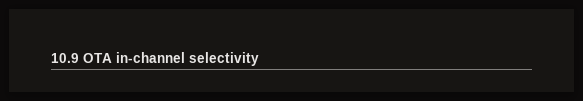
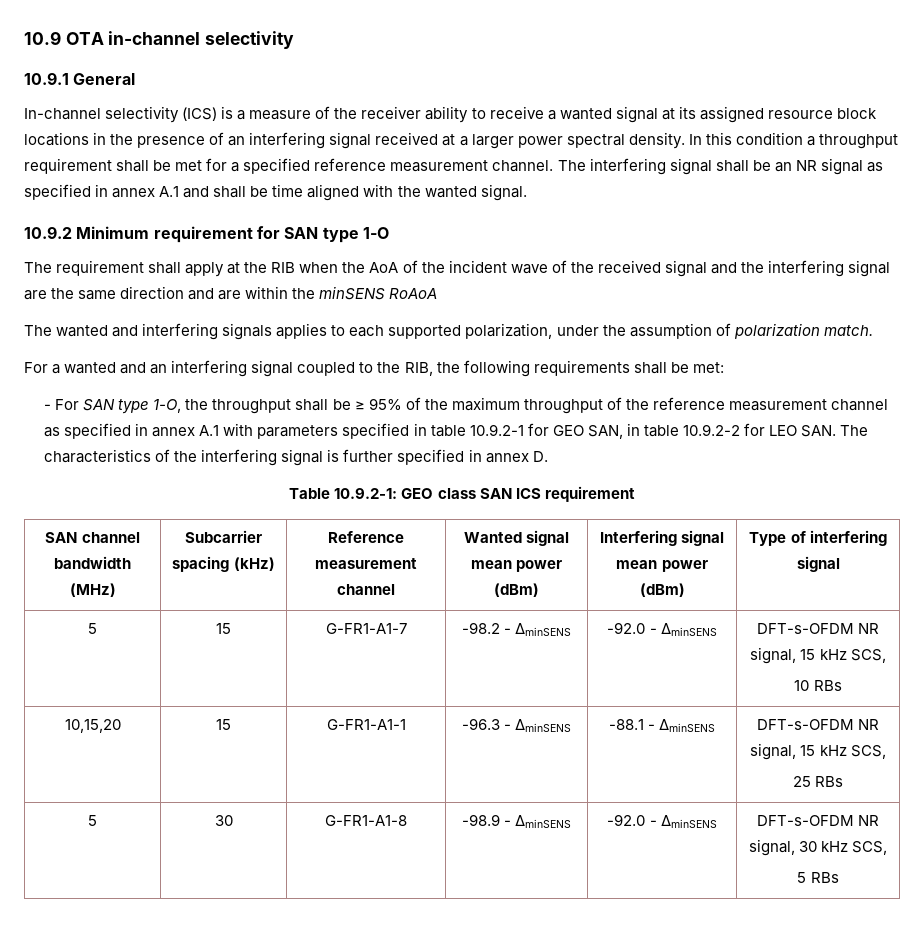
+ 10.9.1 General
+ In-channel selectivity (ICS) is a measure of the receiver ability to receive a wanted signal at its assigned resource block locations in the presence of an interfering signal received at a larger power spectral density. In this condition a throughput requirement shall be met for a specified reference measurement channel. The interfering signal shall be an NR signal as specified in annex A.1 and shall be time aligned with the wanted signal.
+ 10.9.2 Minimum requirement for SAN type 1-O
+ The requirement shall apply at the RIB when the AoA of the incident wave of the received signal and the interfering signal are the same direction and are within the minSENS RoAoA
+ The wanted and interfering signals applies to each supported polarization, under the assumption of polarization match.
+ For a wanted and an interfering signal coupled to the RIB, the following requirements shall be met:
+ - For SAN type 1-O, the throughput shall be ≥ 95% of the maximum throughput of the reference measurement channel as specified in annex A.1 with parameters specified in table 10.9.2-1 for GEO SAN, in table 10.9.2-2 for LEO SAN. The characteristics of the interfering signal is further specified in annex D.
+ Table 10.9.2-1: GEO class SAN ICS requirement
+ SAN channel bandwidth (MHz) | Subcarrier spacing (kHz) | Reference measurement channel | Wanted signal mean power (dBm) | Interfering signal mean power (dBm) | Type of interfering signal
+ 5 | 15 | G-FR1-A1-7 | -98.2 - ΔminSENS | -92.0 - ΔminSENS | DFT-s-OFDM NR signal, 15 kHz SCS,
+ 10 RBs
+ 10,15,20 | 15 | G-FR1-A1-1 | -96.3 - ΔminSENS | -88.1 - ΔminSENS | DFT-s-OFDM NR signal, 15 kHz SCS,
+ 25 RBs
+ 5 | 30 | G-FR1-A1-8 | -98.9 - ΔminSENS | -92.0 - ΔminSENS | DFT-s-OFDM NR signal, 30 kHz SCS,
+ 5 RBs

